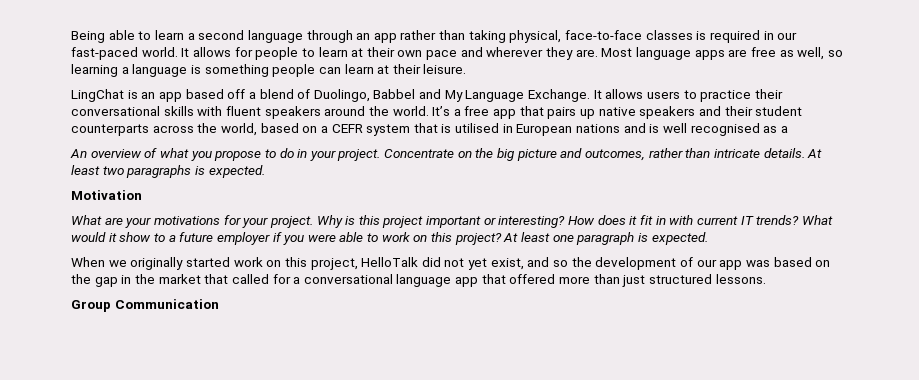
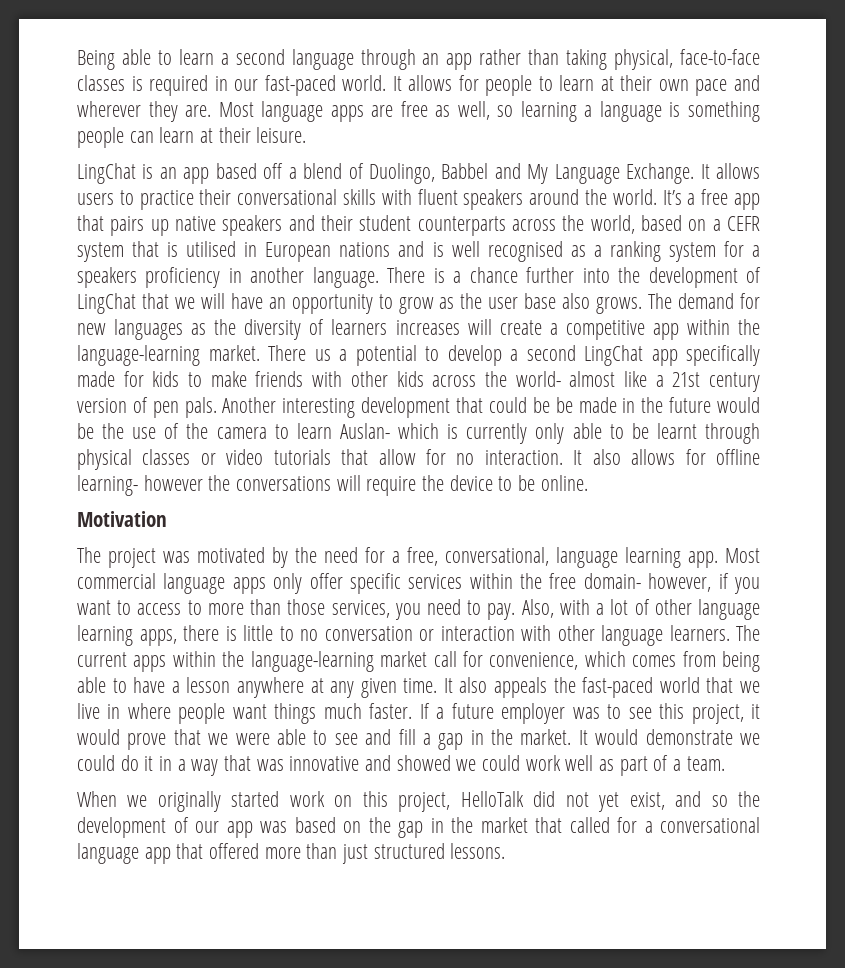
- It’s a free app that pairs up native speakers and their student counterparts across the world, based on a CEFR system that is utilised in European nations and is well recognised as a
- An overview of what you propose to do in your project. Concentrate on the big picture and outcomes, rather than intricate details. At least two paragraphs is expected.
+ It’s a free app that pairs up native speakers and their student counterparts across the world, based on a CEFR system that is utilised in European nations and is well recognised as a ranking system for a speakers proficiency in another language. There is a chance further into the development of LingChat that we will have an opportunity to grow as the user base also grows. The demand for new languages as the diversity of learners increases will create a competitive app within the language-learning market. There us a potential to develop a second LingChat app specifically made for kids to make friends with other kids across the world- almost like a 21st century version of pen pals. Another interesting development that could be be made in the future would be the use of the camera to learn Auslan- which is currently only able to be learnt through physical classes or video tutorials that allow for no interaction. It also allows for offline learning- however the conversations will require the device to be online.
  Motivation
- What are your motivations for your project. Why is this project important or interesting? How does it fit in with current IT trends? What would it show to a future employer if you were able to work on this project? At least one paragraph is expected.
+ The project was motivated by the need for a free, conversational, language learning app. Most commercial language apps only offer specific services within the free domain- however, if you want to access to more than those services, you need to pay. Also, with a lot of other language learning apps, there is little to no conversation or interaction with other language learners. The current apps within the language-learning market call for convenience, which comes from being able to have a lesson anywhere at any given time. It also appeals the fast-paced world that we live in where people want things much faster. If a future employer was to see this project, it would prove that we were able to see and fill a gap in the market. It would demonstrate we could do it in a way that was innovative and showed we could work well as part of a team.
- Group Communication

